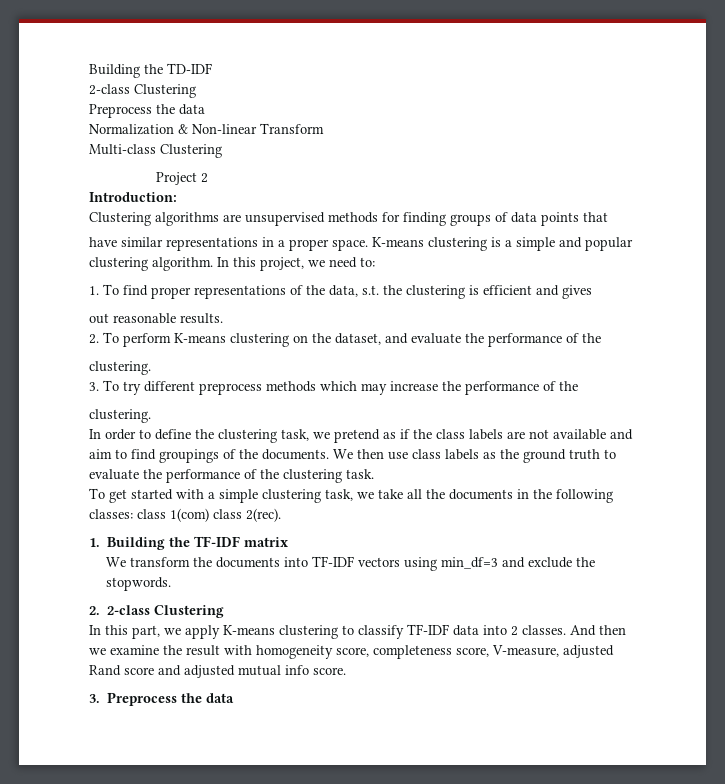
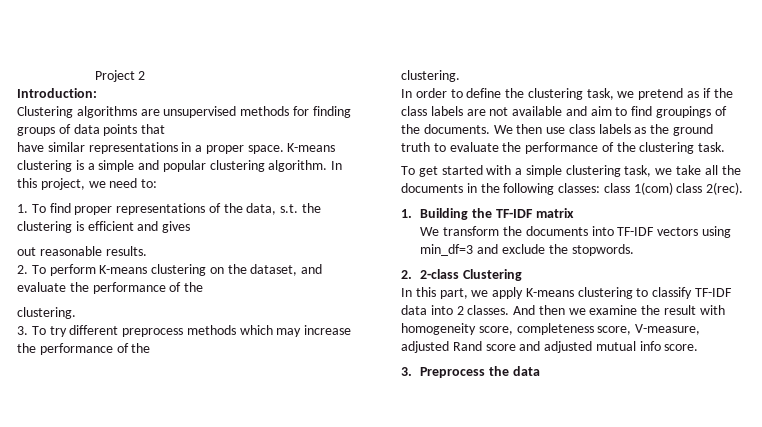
- Building the TD-IDF
- 2-class Clustering
- Preprocess the data
- Normalization & Non-linear Transform
- Multi-class Clustering

